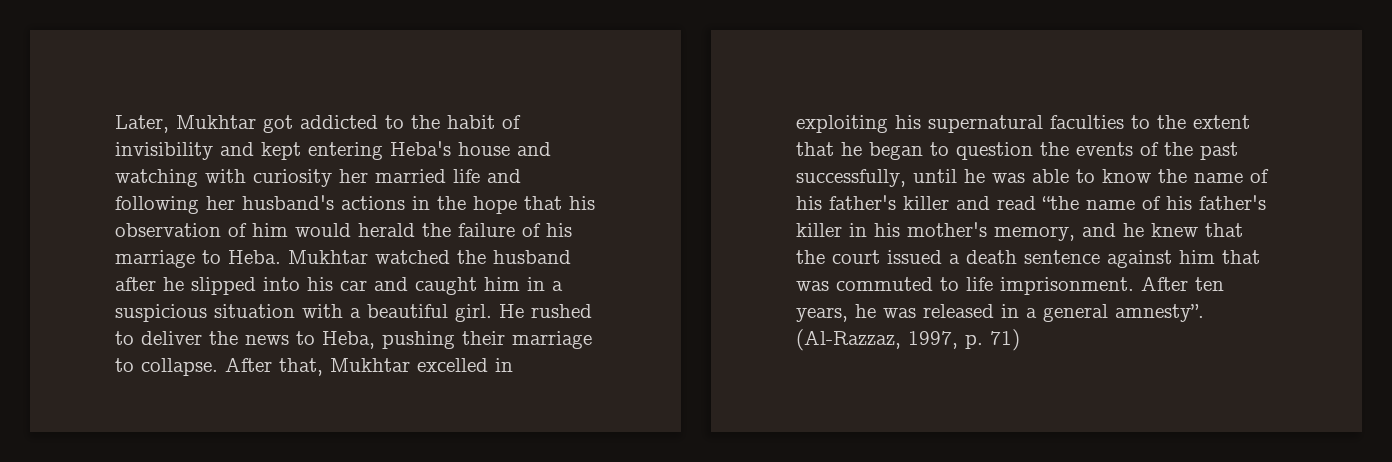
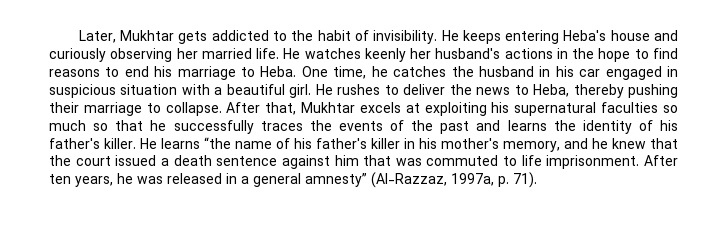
- Later, Mukhtar got addicted to the habit of invisibility and kept entering Heba's house and watching with curiosity her married life and following her husband's actions in the hope that his observation of him would herald the failure of his marriage to Heba. Mukhtar watched the husband after he slipped into his car and caught him in a suspicious situation with a beautiful girl.
+ Later, Mukhtar gets addicted to the habit of invisibility. He keeps entering Heba's house and curiously observing her married life. He watches keenly her husband's actions in the hope to find reasons to end his marriage to Heba. One time, he catches the husband in his car engaged in suspicious situation with a beautiful girl.
- He rushed to deliver the news to Heba, pushing their marriage to collapse.
+ He rushes to deliver the news to Heba, thereby pushing their marriage to collapse.
- After that, Mukhtar excelled in exploiting his supernatural faculties to the extent that he began to question the events of the past successfully, until he was able to know the name of his father's killer and read “the name of his father's killer in his mother's memory, and he knew that the court issued a death sentence against him that was commuted to life imprisonment.
+ After that, Mukhtar excels at exploiting his supernatural faculties so much so that he successfully traces the events of the past and learns the identity of his father's killer. He learns “the name of his father's killer in his mother's memory, and he knew that the court issued a death sentence against him that was commuted to life imprisonment.
- After ten years, he was released in a general amnesty”. (Al-Razzaz, 1997, p. 71)
+ After ten years, he was released in a general amnesty” (Al-Razzaz, 1997a, p. 71).

